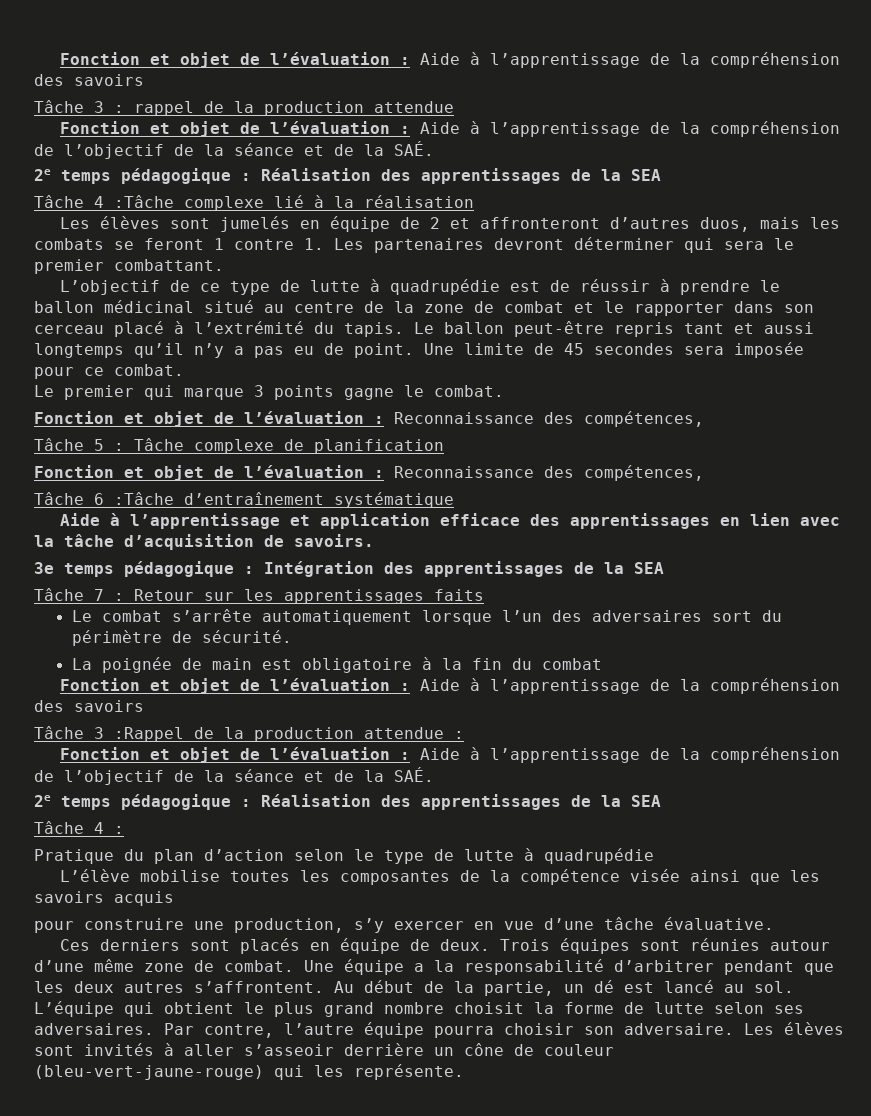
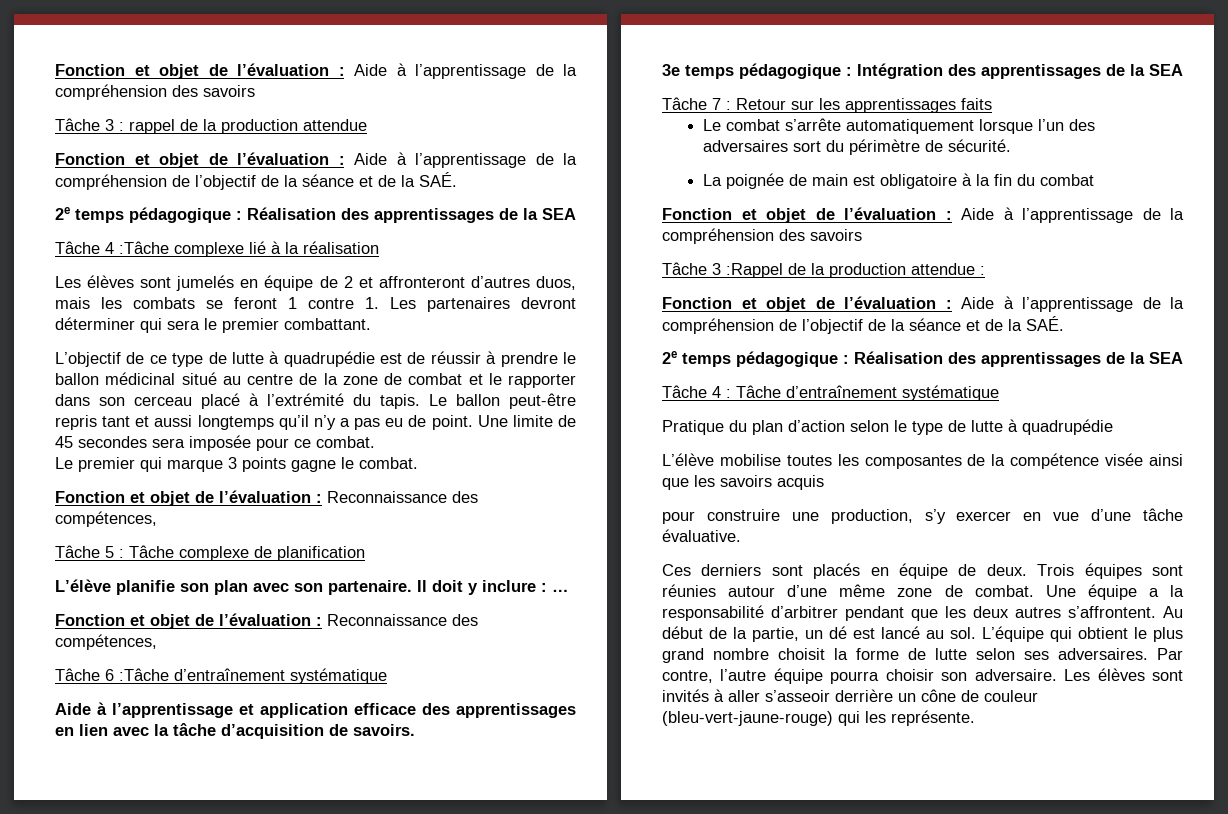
+ L’élève planifie son plan avec son partenaire. Il doit y inclure : …
- Tâche 4 :
+ Tâche 4 : Tâche d’entraînement systématique

